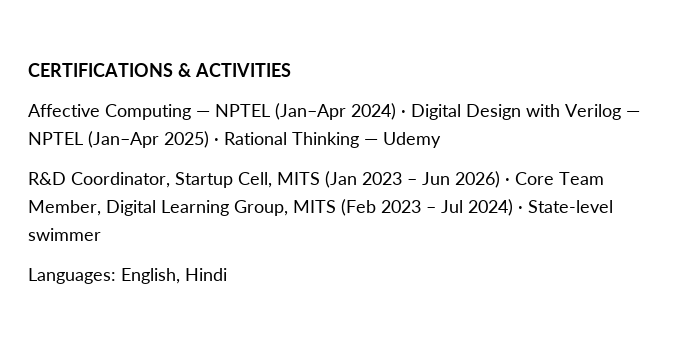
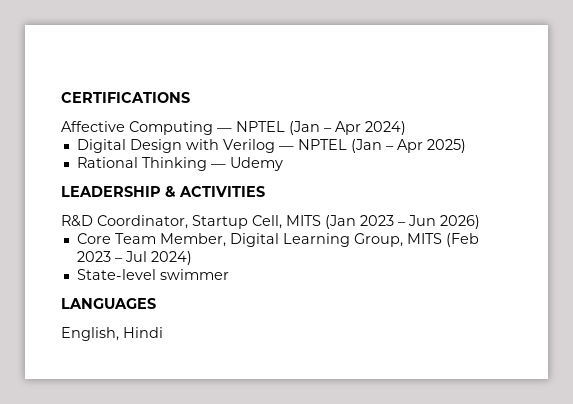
- CERTIFICATIONS & ACTIVITIES
+ CERTIFICATIONS
- Affective Computing — NPTEL (Jan–Apr 2024) · Digital Design with Verilog — NPTEL (Jan–Apr 2025) · Rational Thinking — Udemy
+ Affective Computing — NPTEL (Jan – Apr 2024)
+ Digital Design with Verilog — NPTEL (Jan – Apr 2025)
+ Rational Thinking — Udemy
+ LEADERSHIP & ACTIVITIES
- R&D Coordinator, Startup Cell, MITS (Jan 2023 – Jun 2026) · Core Team Member, Digital Learning Group, MITS (Feb 2023 – Jul 2024) · State-level swimmer
+ R&D Coordinator, Startup Cell, MITS (Jan 2023 – Jun 2026)
+ Core Team Member, Digital Learning Group, MITS (Feb 2023 – Jul 2024)
+ State-level swimmer
- Languages: English, Hindi
+ LANGUAGES
+ English, Hindi

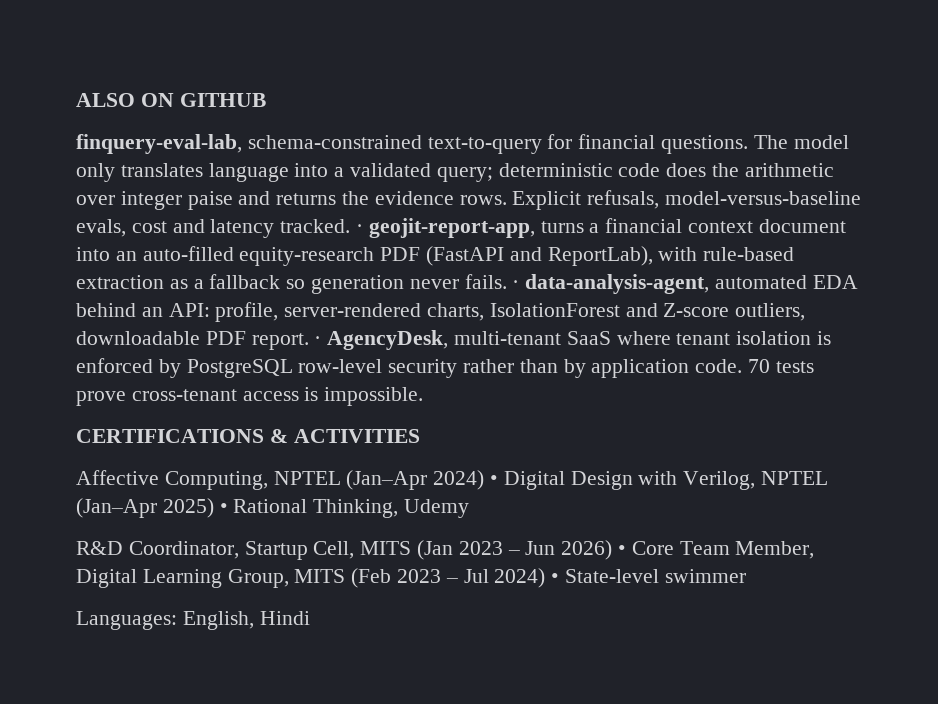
+ ALSO ON GITHUB
+ finquery-eval-lab, schema-constrained text-to-query for financial questions. The model only translates language into a validated query; deterministic code does the arithmetic over integer paise and returns the evidence rows. Explicit refusals, model-versus-baseline evals, cost and latency tracked. · geojit-report-app, turns a financial context document into an auto-filled equity-research PDF (FastAPI and ReportLab), with rule-based extraction as a fallback so generation never fails. · data-analysis-agent, automated EDA behind an API: profile, server-rendered charts, IsolationForest and Z-score outliers, downloadable PDF report. · AgencyDesk, multi-tenant SaaS where tenant isolation is enforced by PostgreSQL row-level security rather than by application code. 70 tests prove cross-tenant access is impossible.
- CERTIFICATIONS
+ CERTIFICATIONS & ACTIVITIES
- Affective Computing — NPTEL (Jan – Apr 2024)
- Digital Design with Verilog — NPTEL (Jan – Apr 2025)
- Rational Thinking — Udemy
- LEADERSHIP & ACTIVITIES
+ Affective Computing, NPTEL (Jan–Apr 2024) • Digital Design with Verilog, NPTEL (Jan–Apr 2025) • Rational Thinking, Udemy
- R&D Coordinator, Startup Cell, MITS (Jan 2023 – Jun 2026)
- Core Team Member, Digital Learning Group, MITS (Feb 2023 – Jul 2024)
- State-level swimmer
+ R&D Coordinator, Startup Cell, MITS (Jan 2023 – Jun 2026) • Core Team Member, Digital Learning Group, MITS (Feb 2023 – Jul 2024) • State-level swimmer
- LANGUAGES
- English, Hindi
+ Languages: English, Hindi

